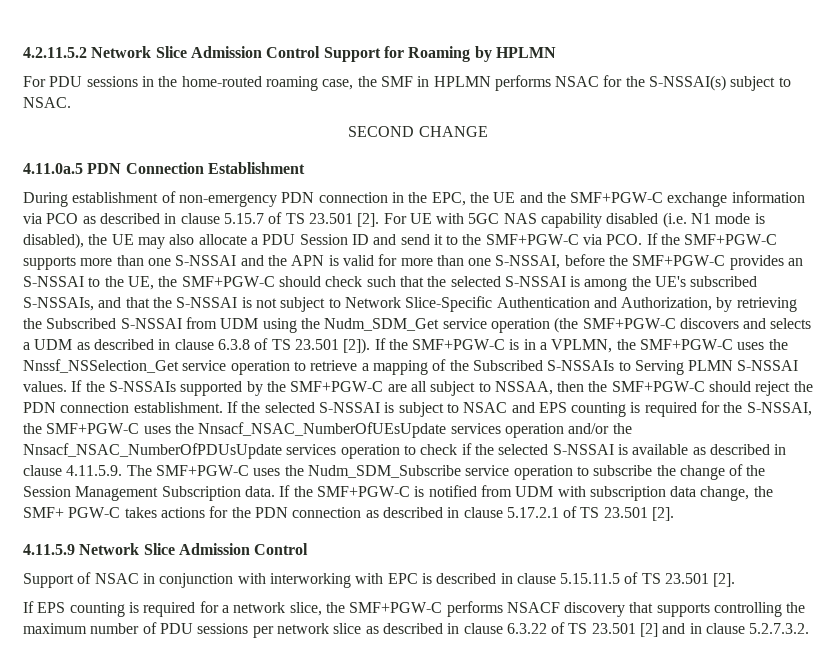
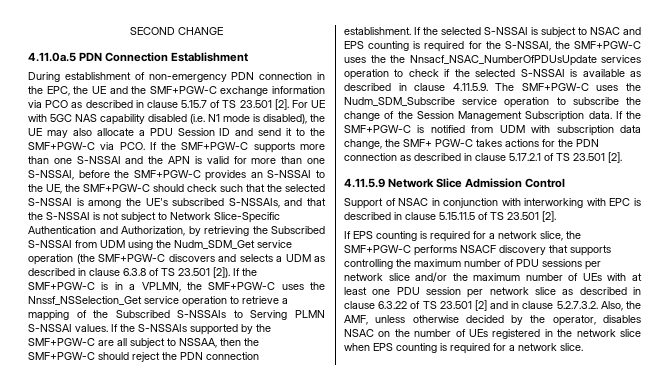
- 4.2.11.5.2 Network Slice Admission Control Support for Roaming by HPLMN
- For PDU sessions in the home-routed roaming case, the SMF in HPLMN performs NSAC for the S-NSSAI(s) subject to NSAC.
- If the selected S-NSSAI is subject to NSAC and EPS counting is required for the S-NSSAI, the SMF+PGW-C uses the Nnsacf_NSAC_NumberOfUEsUpdate services operation and/or the Nnsacf_NSAC_NumberOfPDUsUpdate services operation to check if the selected S-NSSAI is available as described in clause 4.11.5.9. The SMF+PGW-C uses the Nudm_SDM_Subscribe service operation to subscribe the change of the Session Management Subscription data.
+ If the selected S-NSSAI is subject to NSAC and EPS counting is required for the S-NSSAI, the SMF+PGW-C uses the the Nnsacf_NSAC_NumberOfPDUsUpdate services operation to check if the selected S-NSSAI is available as described in clause 4.11.5.9. The SMF+PGW-C uses the Nudm_SDM_Subscribe service operation to subscribe the change of the Session Management Subscription data.
- If EPS counting is required for a network slice, the SMF+PGW-C performs NSACF discovery that supports controlling the maximum number of PDU sessions per network slice as described in clause 6.3.22 of TS 23.501 [2] and in clause 5.2.7.3.2.
+ If EPS counting is required for a network slice, the SMF+PGW-C performs NSACF discovery that supports controlling the maximum number of PDU sessions per network slice and/or the maximum number of UEs with at least one PDU session per network slice as described in clause 6.3.22 of TS 23.501 [2] and in clause 5.2.7.3.2. Also, the AMF, unless otherwise decided by the operator, disables NSAC on the number of UEs registered in the network slice when EPS counting is required for a network slice.

